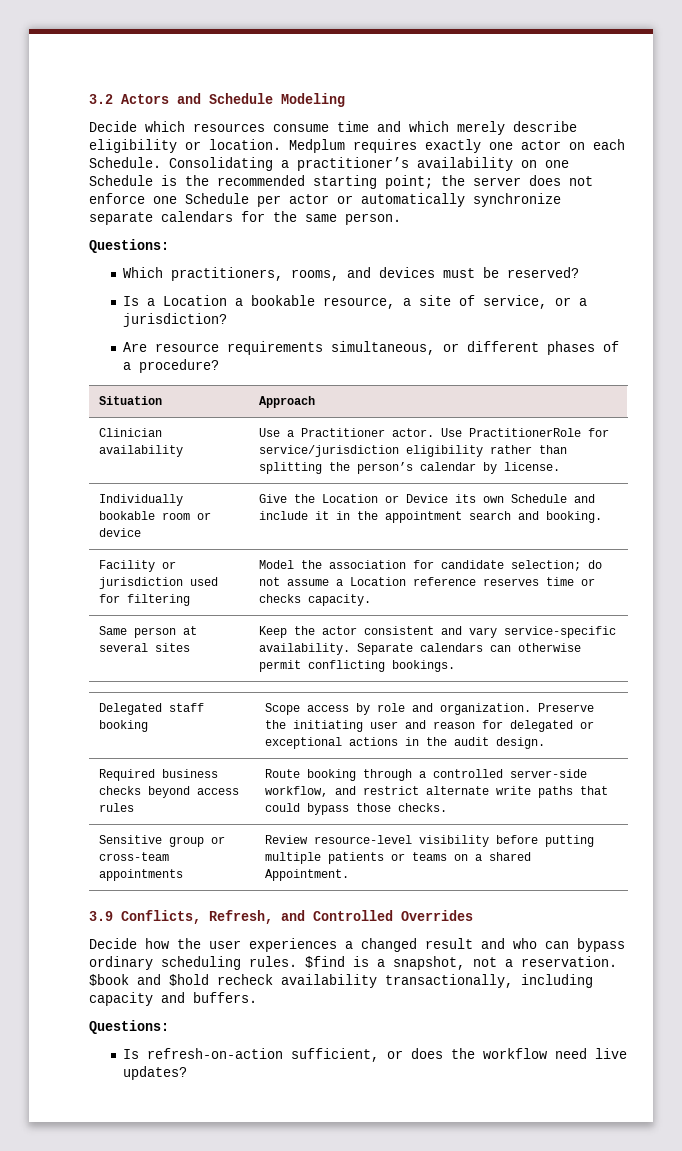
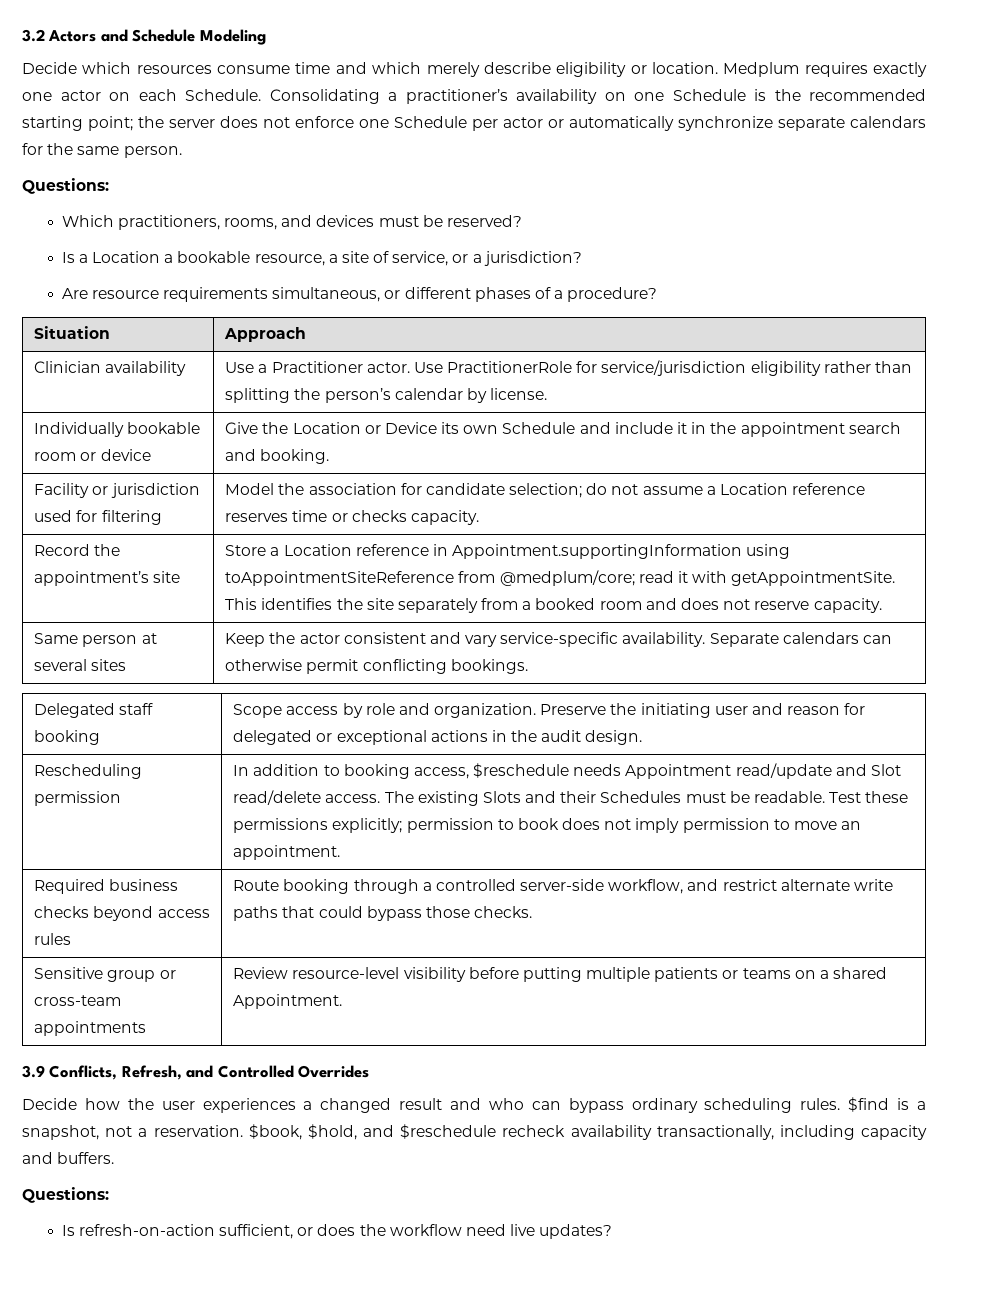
+ Record the appointment’s site | Store a Location reference in Appointment.supportingInformation using toAppointmentSiteReference from @medplum/core; read it with getAppointmentSite. This identifies the site separately from a booked room and does not reserve capacity.
+ Rescheduling permission | In addition to booking access, $reschedule needs Appointment read/update and Slot read/delete access. The existing Slots and their Schedules must be readable. Test these permissions explicitly; permission to book does not imply permission to move an appointment.
- $book and $hold recheck availability transactionally, including capacity and buffers.
+ $book, $hold, and $reschedule recheck availability transactionally, including capacity and buffers.

